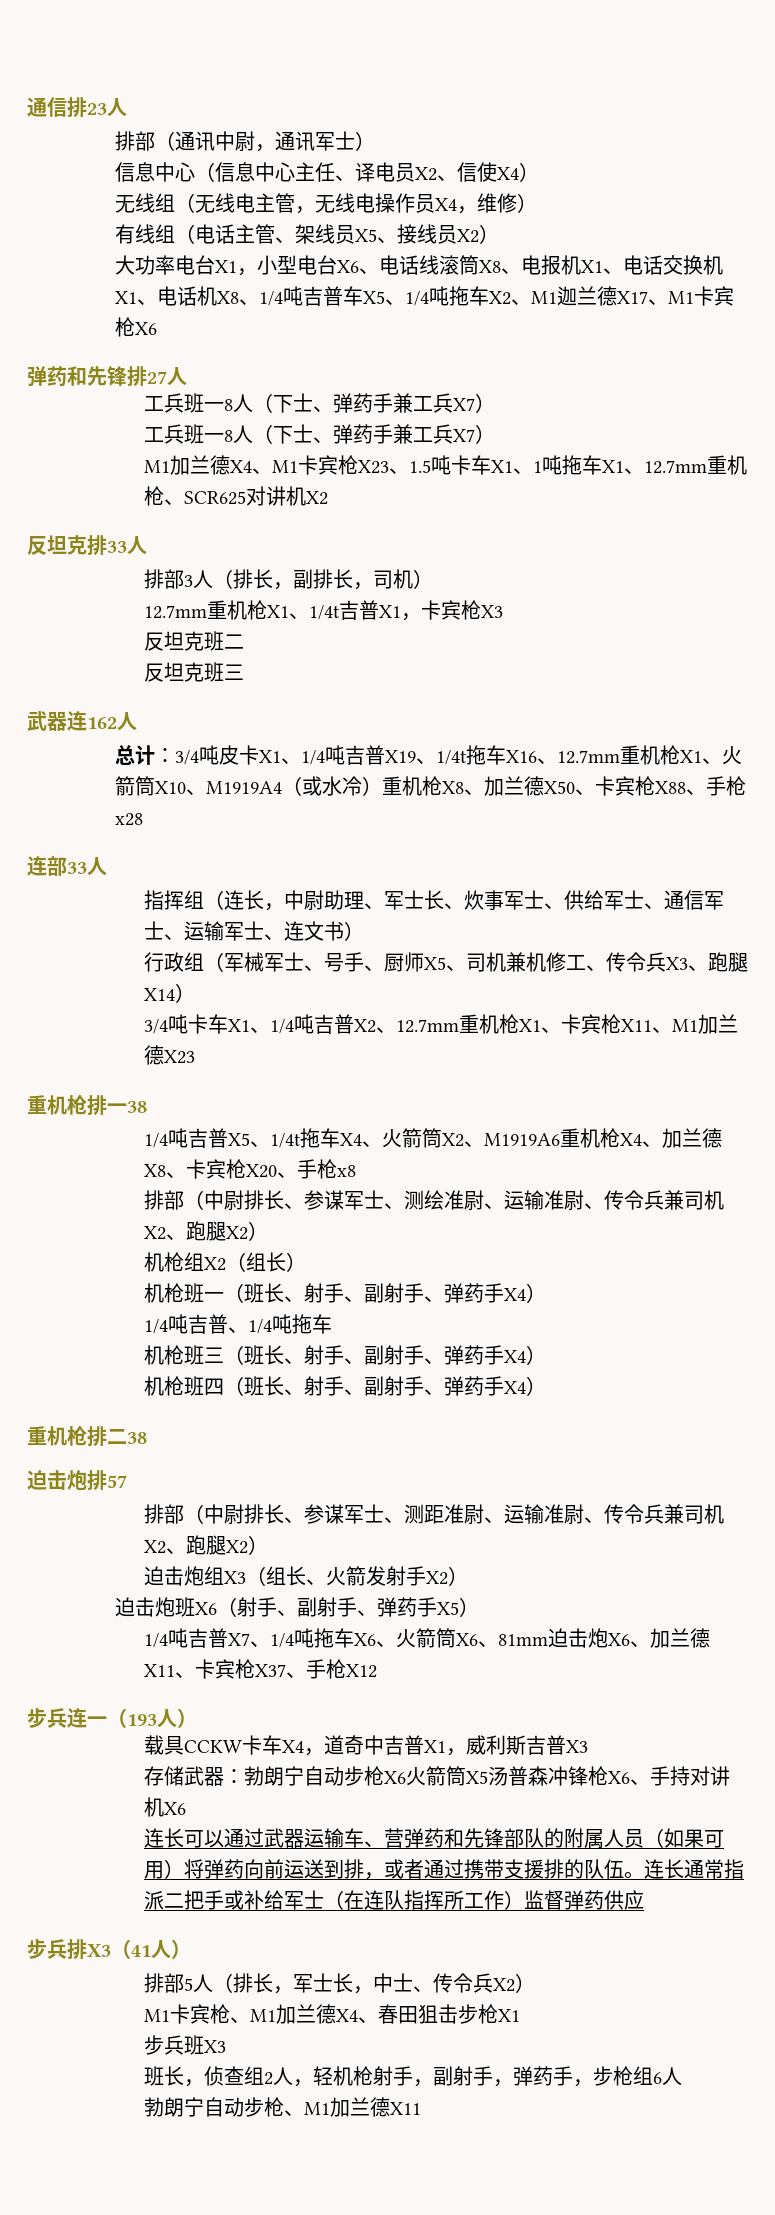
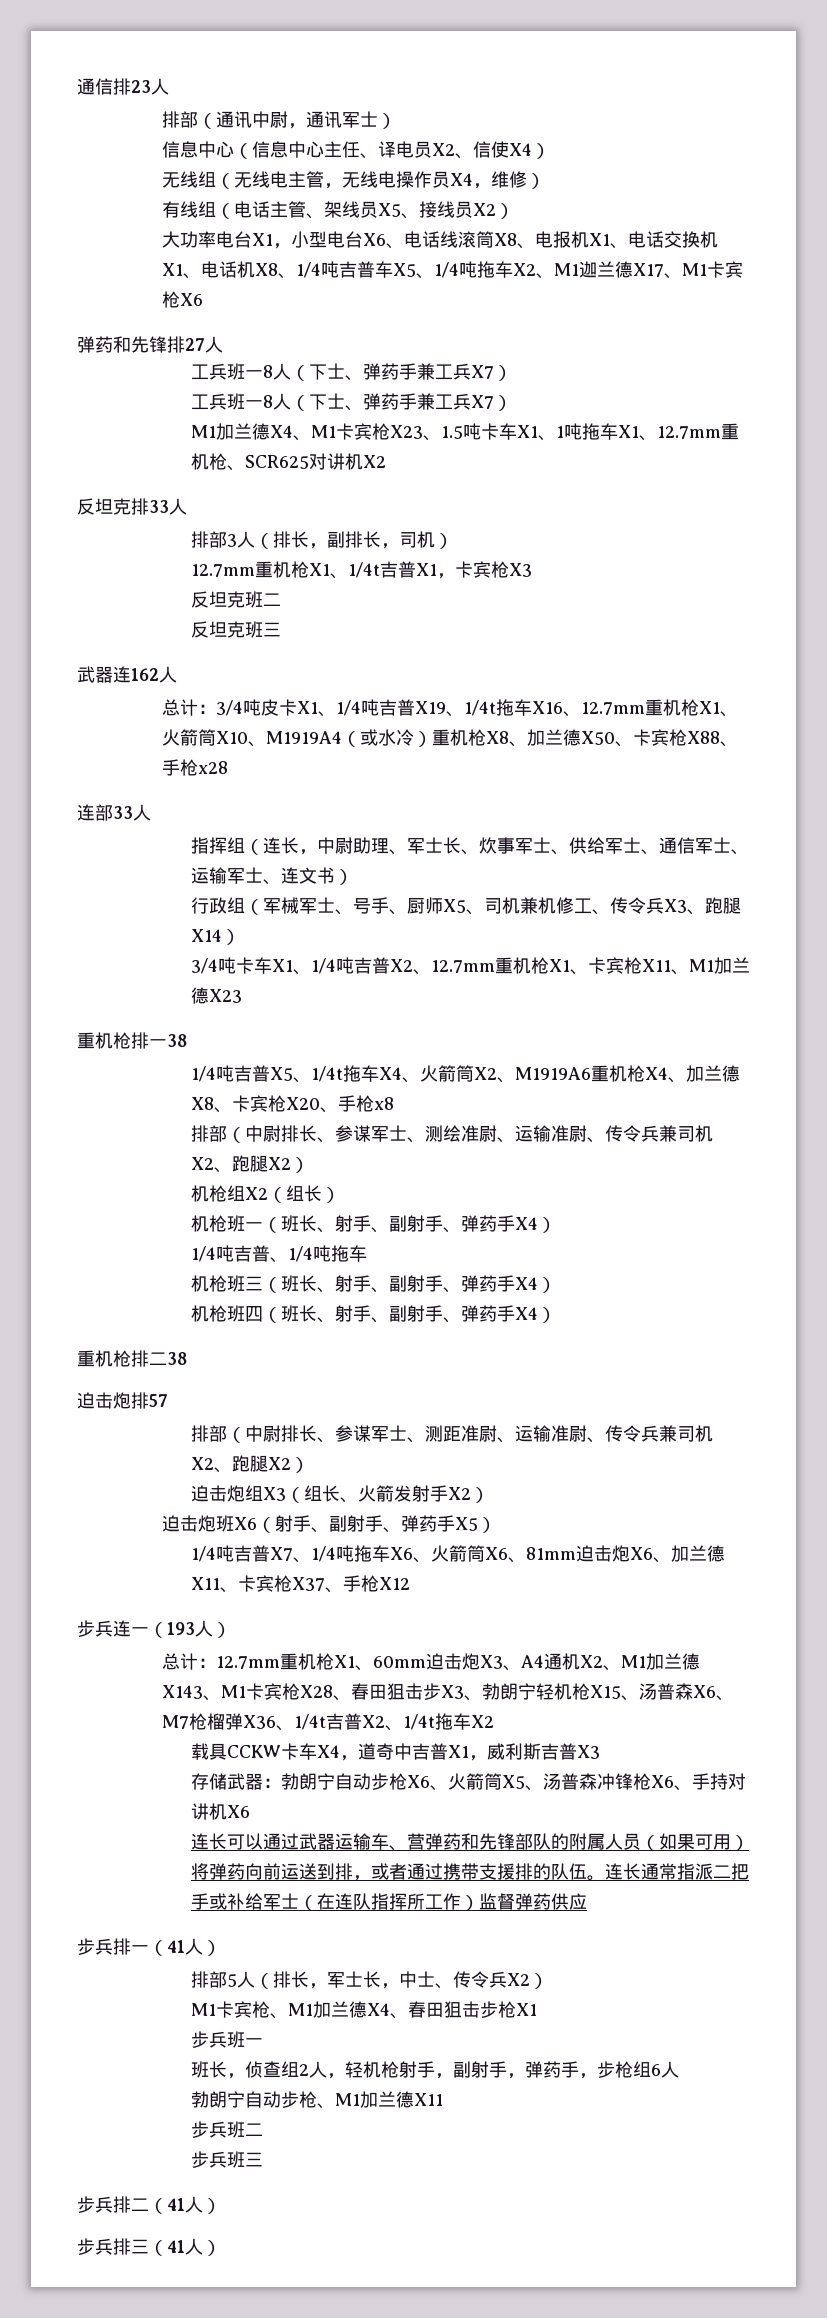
+ 总计：12.7mm重机枪X1、60mm迫击炮X3、A4通机X2、M1加兰德X143、M1卡宾枪X28、春田狙击步X3、勃朗宁轻机枪X15、汤普森X6、M7枪榴弹X36、1/4t吉普X2、1/4t拖车X2
- 存储武器：勃朗宁自动步枪X6火箭筒X5汤普森冲锋枪X6、手持对讲机X6
+ 存储武器：勃朗宁自动步枪X6、火箭筒X5、汤普森冲锋枪X6、手持对讲机X6
- 步兵排X3（41人）
+ 步兵排一（41人）
- 步兵班X3
+ 步兵班一
+ 步兵班二
+ 步兵班三
+ 步兵排二（41人）
+ 步兵排三（41人）

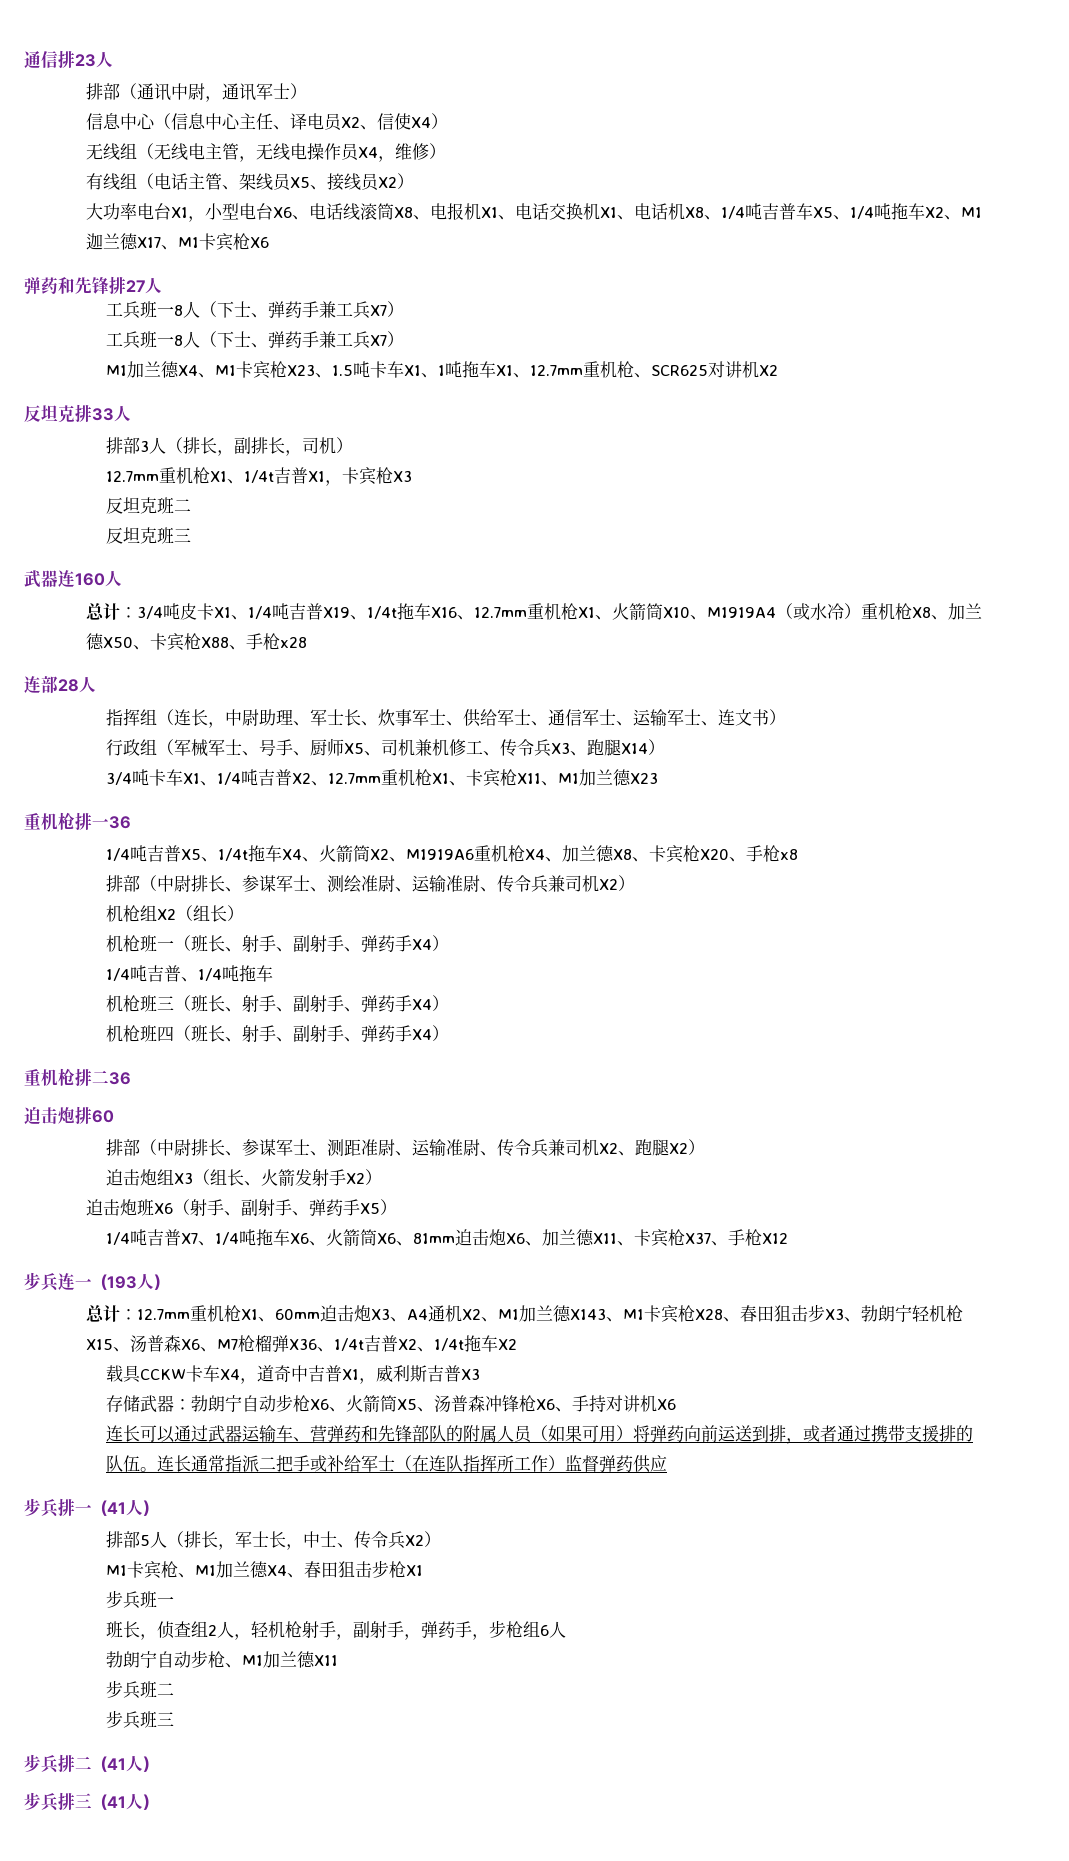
- 武器连162人
+ 武器连160人
- 连部33人
+ 连部28人
- 重机枪排一38
+ 重机枪排一36
- 排部（中尉排长、参谋军士、测绘准尉、运输准尉、传令兵兼司机X2、跑腿X2）
+ 排部（中尉排长、参谋军士、测绘准尉、运输准尉、传令兵兼司机X2）
- 重机枪排二38
+ 重机枪排二36
- 迫击炮排57
+ 迫击炮排60

